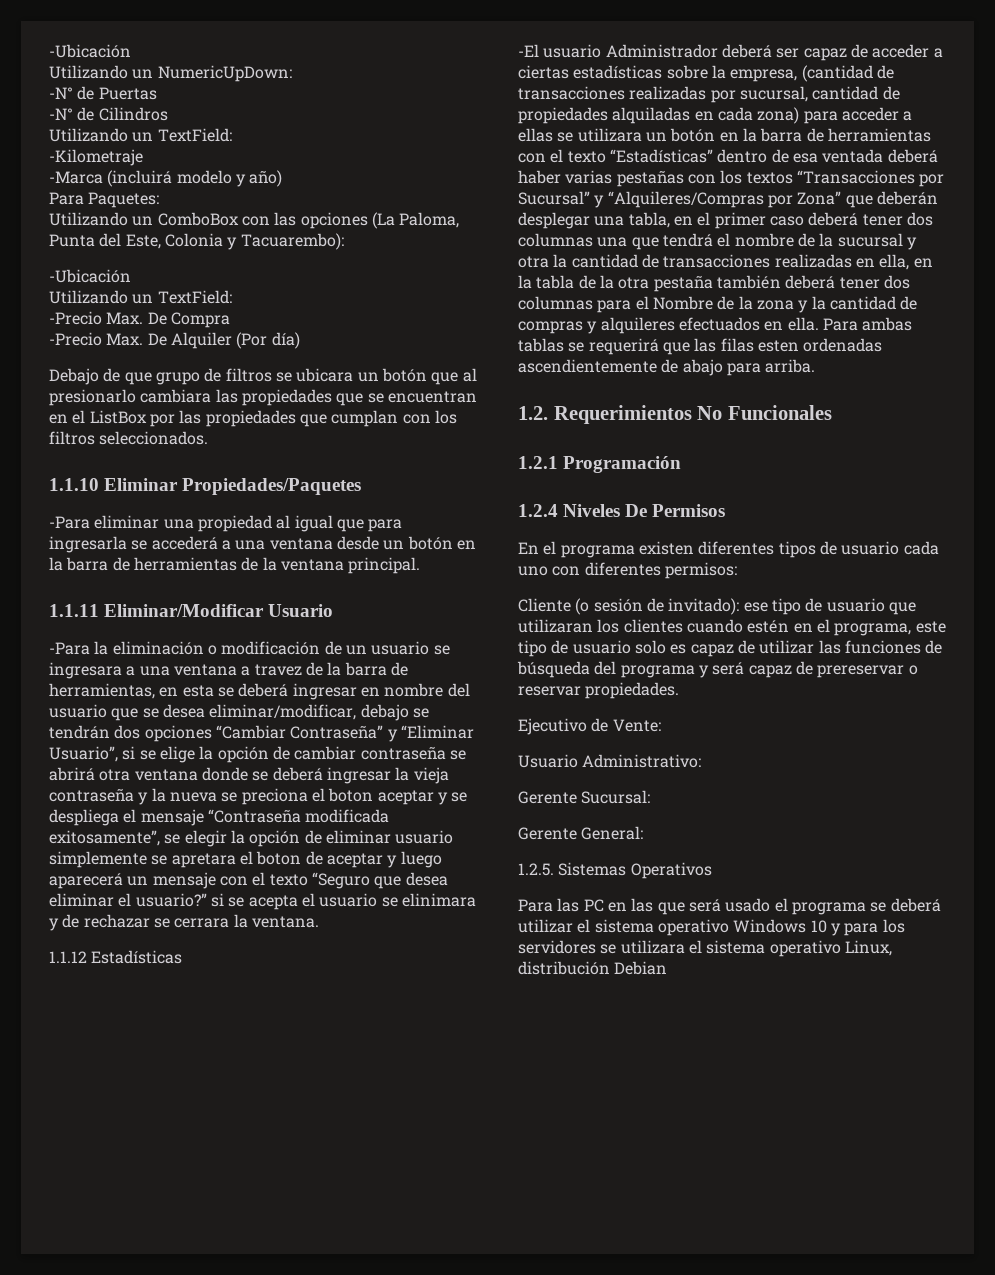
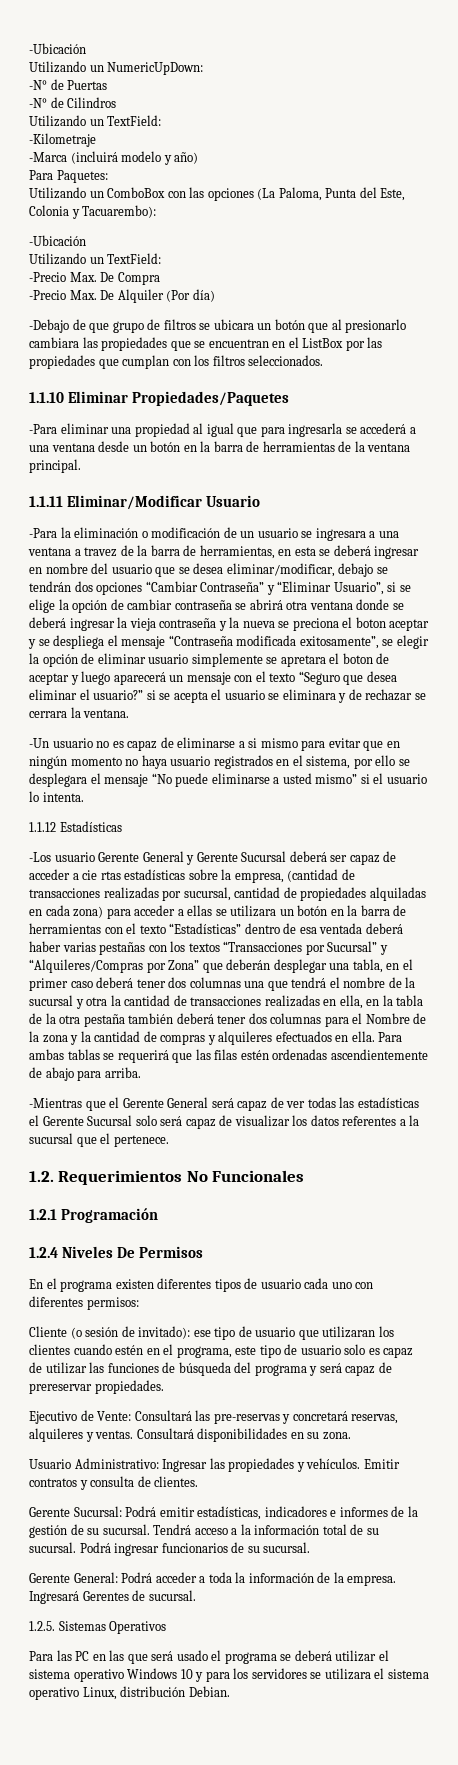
- Debajo de que grupo de filtros se ubicara un botón que al presionarlo cambiara las propiedades que se encuentran en el ListBox por las propiedades que cumplan con los filtros seleccionados.
+ -Debajo de que grupo de filtros se ubicara un botón que al presionarlo cambiara las propiedades que se encuentran en el ListBox por las propiedades que cumplan con los filtros seleccionados.
- -Para la eliminación o modificación de un usuario se ingresara a una ventana a travez de la barra de herramientas, en esta se deberá ingresar en nombre del usuario que se desea eliminar/modificar, debajo se tendrán dos opciones “Cambiar Contraseña” y “Eliminar Usuario”, si se elige la opción de cambiar contraseña se abrirá otra ventana donde se deberá ingresar la vieja contraseña y la nueva se preciona el boton aceptar y se despliega el mensaje “Contraseña modificada exitosamente”, se elegir la opción de eliminar usuario simplemente se apretara el boton de aceptar y luego aparecerá un mensaje con el texto “Seguro que desea eliminar el usuario?” si se acepta el usuario se elinimara y de rechazar se cerrara la ventana.
+ -Para la eliminación o modificación de un usuario se ingresara a una ventana a travez de la barra de herramientas, en esta se deberá ingresar en nombre del usuario que se desea eliminar/modificar, debajo se tendrán dos opciones “Cambiar Contraseña” y “Eliminar Usuario”, si se elige la opción de cambiar contraseña se abrirá otra ventana donde se deberá ingresar la vieja contraseña y la nueva se preciona el boton aceptar y se despliega el mensaje “Contraseña modificada exitosamente”, se elegir la opción de eliminar usuario simplemente se apretara el boton de aceptar y luego aparecerá un mensaje con el texto “Seguro que desea eliminar el usuario?” si se acepta el usuario se eliminara y de rechazar se cerrara la ventana.
+ -Un usuario no es capaz de eliminarse a si mismo para evitar que en ningún momento no haya usuario registrados en el sistema, por ello se desplegara el mensaje “No puede eliminarse a usted mismo” si el usuario lo intenta.
  1.1.12 Estadísticas
- -El usuario Administrador deberá ser capaz de acceder a ciertas estadísticas sobre la empresa, (cantidad de transacciones realizadas por sucursal, cantidad de propiedades alquiladas en cada zona) para acceder a ellas se utilizara un botón en la barra de herramientas con el texto “Estadísticas” dentro de esa ventada deberá haber varias pestañas con los textos “Transacciones por Sucursal” y “Alquileres/Compras por Zona” que deberán desplegar una tabla, en el primer caso deberá tener dos columnas una que tendrá el nombre de la sucursal y otra la cantidad de transacciones realizadas en ella, en la tabla de la otra pestaña también deberá tener dos columnas para el Nombre de la zona y la cantidad de compras y alquileres efectuados en ella.
+ -Los usuario Gerente General y Gerente Sucursal deberá ser capaz de acceder a cie rtas estadísticas sobre la empresa, (cantidad de transacciones realizadas por sucursal, cantidad de propiedades alquiladas en cada zona) para acceder a ellas se utilizara un botón en la barra de herramientas con el texto “Estadísticas” dentro de esa ventada deberá haber varias pestañas con los textos “Transacciones por Sucursal” y “Alquileres/Compras por Zona” que deberán desplegar una tabla, en el primer caso deberá tener dos columnas una que tendrá el nombre de la sucursal y otra la cantidad de transacciones realizadas en ella, en la tabla de la otra pestaña también deberá tener dos columnas para el Nombre de la zona y la cantidad de compras y alquileres efectuados en ella.
- Para ambas tablas se requerirá que las filas esten ordenadas ascendientemente de abajo para arriba.
+ Para ambas tablas se requerirá que las filas estén ordenadas ascendientemente de abajo para arriba.
+ -Mientras que el Gerente General será capaz de ver todas las estadísticas el Gerente Sucursal solo será capaz de visualizar los datos referentes a la sucursal que el pertenece.
- Cliente (o sesión de invitado): ese tipo de usuario que utilizaran los clientes cuando estén en el programa, este tipo de usuario solo es capaz de utilizar las funciones de búsqueda del programa y será capaz de prereservar o reservar propiedades.
+ Cliente (o sesión de invitado): ese tipo de usuario que utilizaran los clientes cuando estén en el programa, este tipo de usuario solo es capaz de utilizar las funciones de búsqueda del programa y será capaz de prereservar propiedades.
- Ejecutivo de Vente:
- Usuario Administrativo:
- Gerente Sucursal:
- Gerente General:
+ Ejecutivo de Vente: Consultará las pre-reservas y concretará reservas, alquileres y ventas. Consultará disponibilidades en su zona.
+ Usuario Administrativo: Ingresar las propiedades y vehículos. Emitir contratos y consulta de clientes.
+ Gerente Sucursal: Podrá emitir estadísticas, indicadores e informes de la gestión de su sucursal. Tendrá acceso a la información total de su sucursal. Podrá ingresar funcionarios de su sucursal.
+ Gerente General: Podrá acceder a toda la información de la empresa. Ingresará Gerentes de sucursal.
- Para las PC en las que será usado el programa se deberá utilizar el sistema operativo Windows 10 y para los servidores se utilizara el sistema operativo Linux, distribución Debian
+ Para las PC en las que será usado el programa se deberá utilizar el sistema operativo Windows 10 y para los servidores se utilizara el sistema operativo Linux, distribución Debian.

